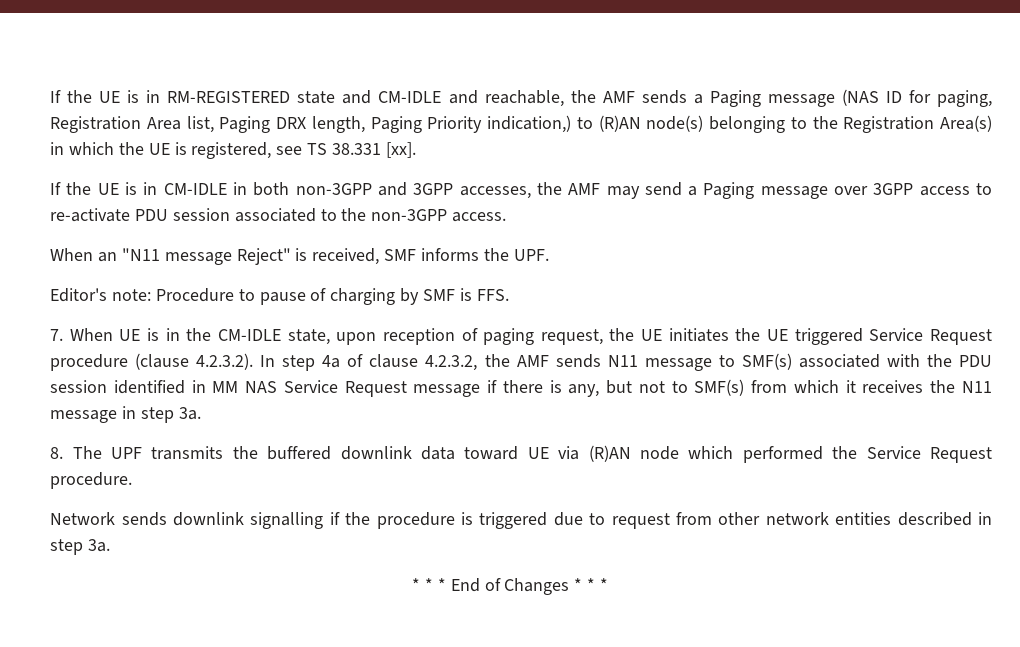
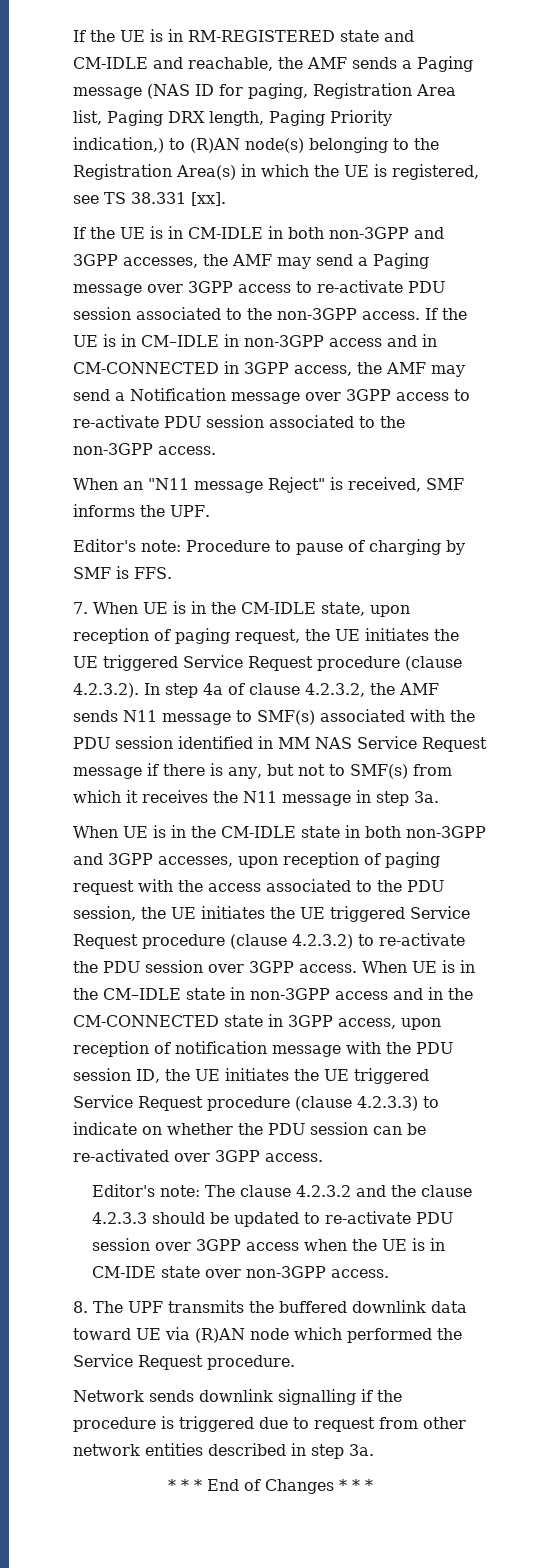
+ If the UE is in CM–IDLE in non-3GPP access and in CM-CONNECTED in 3GPP access, the AMF may send a Notification message over 3GPP access to re-activate PDU session associated to the non-3GPP access.
+ When UE is in the CM-IDLE state in both non-3GPP and 3GPP accesses, upon reception of paging request with the access associated to the PDU session, the UE initiates the UE triggered Service Request procedure (clause 4.2.3.2) to re-activate the PDU session over 3GPP access. When UE is in the CM–IDLE state in non-3GPP access and in the CM-CONNECTED state in 3GPP access, upon reception of notification message with the PDU session ID, the UE initiates the UE triggered Service Request procedure (clause 4.2.3.3) to indicate on whether the PDU session can be re-activated over 3GPP access.
+ Editor's note: The clause 4.2.3.2 and the clause 4.2.3.3 should be updated to re-activate PDU session over 3GPP access when the UE is in CM-IDE state over non-3GPP access.

